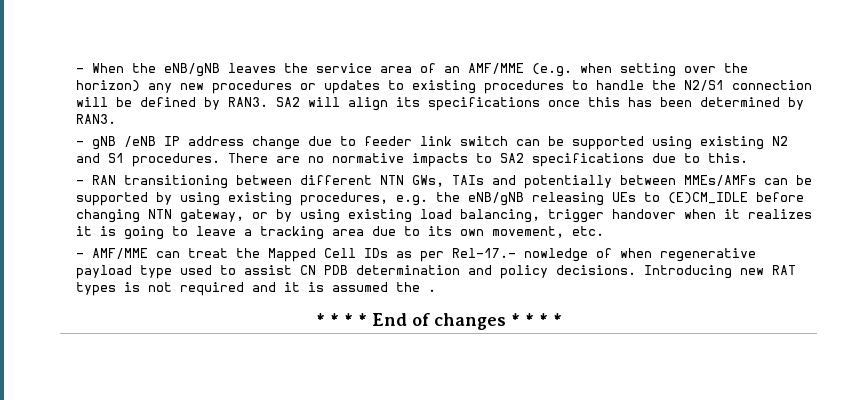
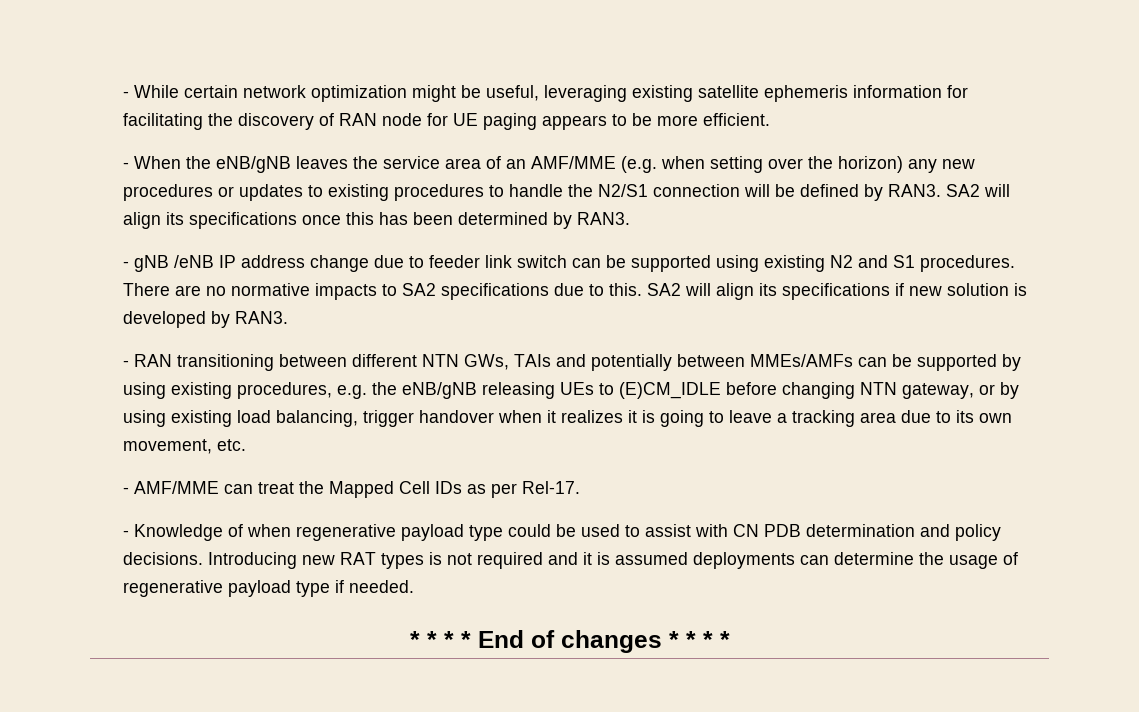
+ - While certain network optimization might be useful, leveraging existing satellite ephemeris information for facilitating the discovery of RAN node for UE paging appears to be more efficient.
+ SA2 will align its specifications if new solution is developed by RAN3.
- - AMF/MME can treat the Mapped Cell IDs as per Rel-17.- nowledge of when regenerative payload type used to assist CN PDB determination and policy decisions.
+ - AMF/MME can treat the Mapped Cell IDs as per Rel-17.
+ - Knowledge of when regenerative payload type could be used to assist with CN PDB determination and policy decisions.
- Introducing new RAT types is not required and it is assumed the .
+ Introducing new RAT types is not required and it is assumed deployments can determine the usage of regenerative payload type if needed.

